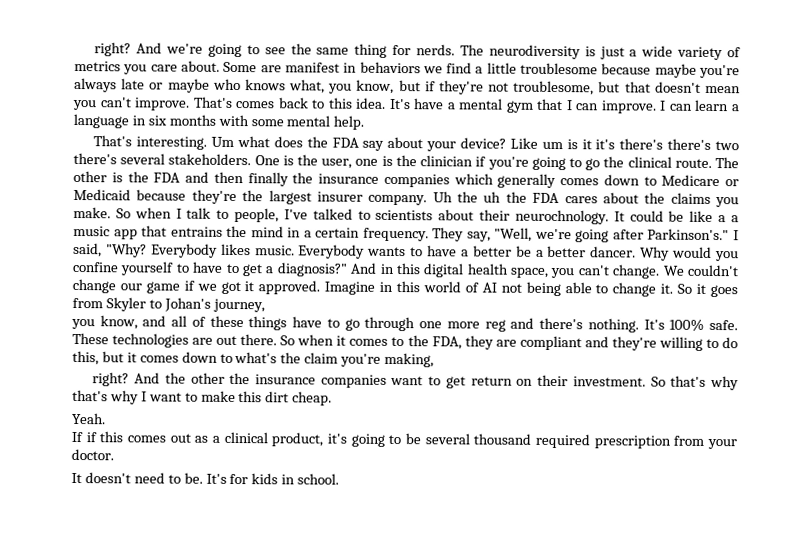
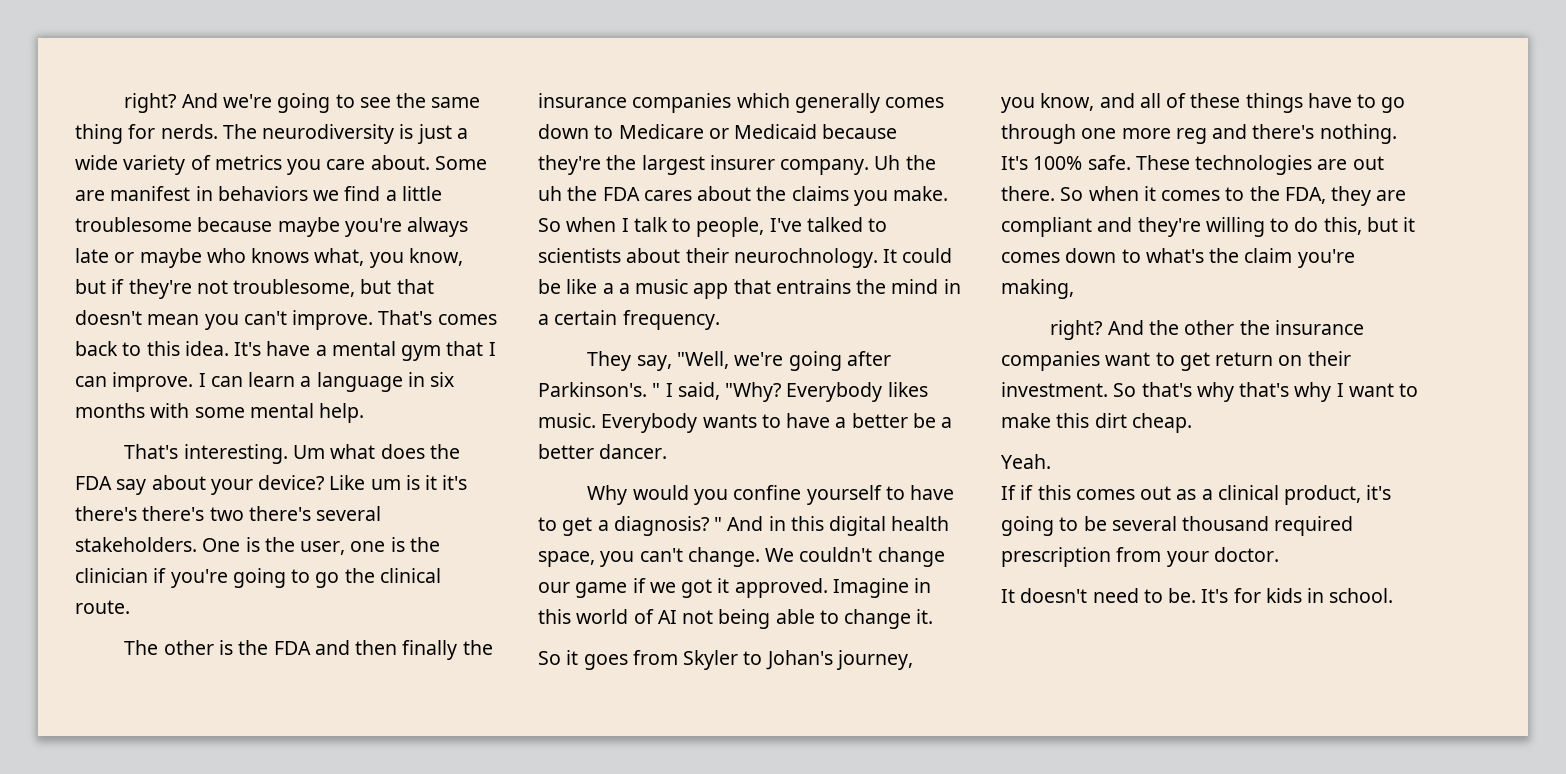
- One is the user, one is the clinician if you're going to go the clinical route. The other is the FDA and then finally the insurance companies which generally comes down to Medicare or Medicaid because they're the largest insurer company.
+ One is the user, one is the clinician if you're going to go the clinical route.
+ The other is the FDA and then finally the insurance companies which generally comes down to Medicare or Medicaid because they're the largest insurer company.
- It could be like a a music app that entrains the mind in a certain frequency. They say, "Well, we're going after Parkinson's." I said, "Why?
+ It could be like a a music app that entrains the mind in a certain frequency.
+ They say, "Well, we're going after Parkinson's. " I said, "Why?
- Everybody wants to have a better be a better dancer. Why would you confine yourself to have to get a diagnosis?" And in this digital health space, you can't change.
+ Everybody wants to have a better be a better dancer.
+ Why would you confine yourself to have to get a diagnosis? " And in this digital health space, you can't change.
- Imagine in this world of AI not being able to change it. So it goes from Skyler to Johan's journey,
+ Imagine in this world of AI not being able to change it.
+ So it goes from Skyler to Johan's journey,

